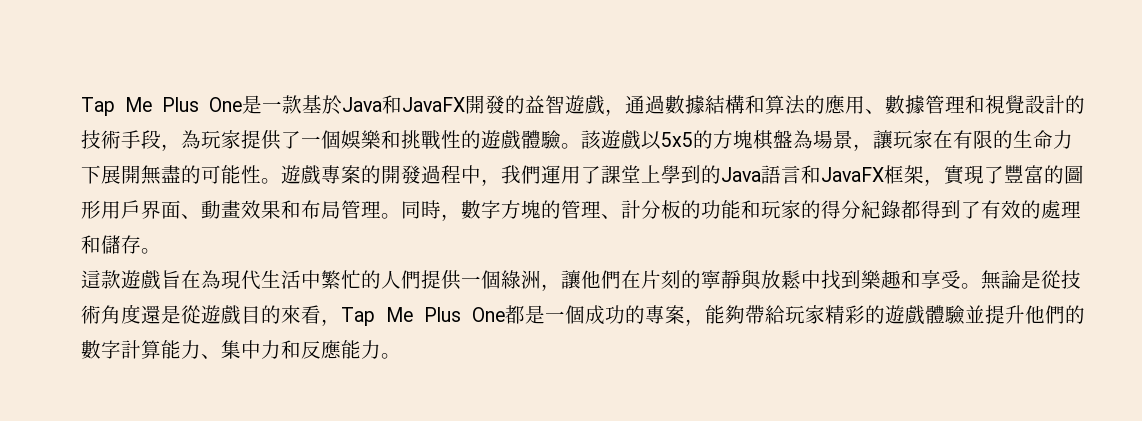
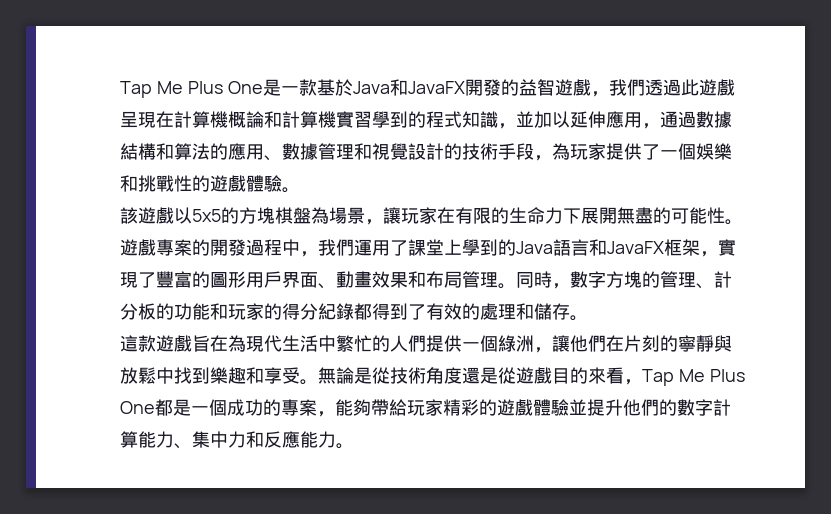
- Tap Me Plus One是一款基於Java和JavaFX開發的益智遊戲，通過數據結構和算法的應用、數據管理和視覺設計的技術手段，為玩家提供了一個娛樂和挑戰性的遊戲體驗。該遊戲以5x5的方塊棋盤為場景，讓玩家在有限的生命力下展開無盡的可能性。
+ Tap Me Plus One是一款基於Java和JavaFX開發的益智遊戲，我們透過此遊戲呈現在計算機概論和計算機實習學到的程式知識，並加以延伸應用，通過數據結構和算法的應用、數據管理和視覺設計的技術手段，為玩家提供了一個娛樂和挑戰性的遊戲體驗。
+ 該遊戲以5x5的方塊棋盤為場景，讓玩家在有限的生命力下展開無盡的可能性。

